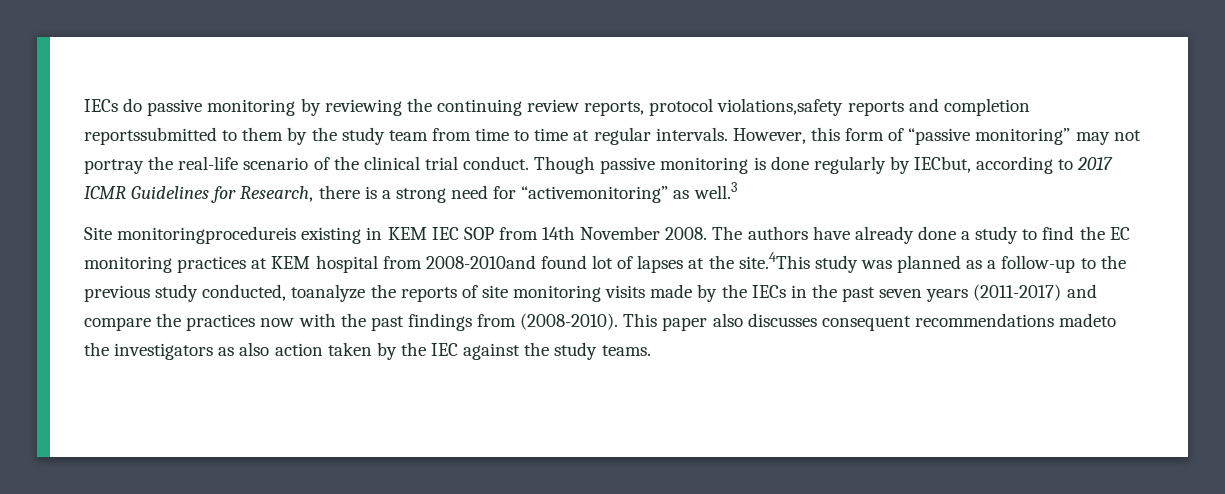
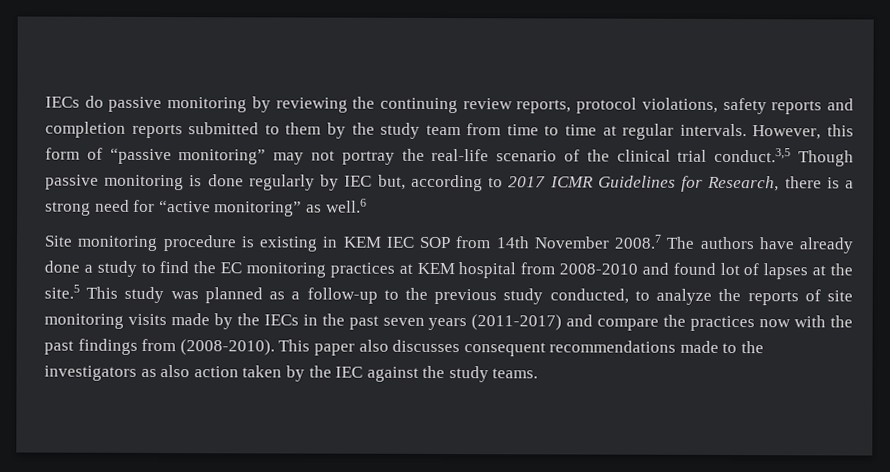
- IECs do passive monitoring by reviewing the continuing review reports, protocol violations,safety reports and completion reportssubmitted to them by the study team from time to time at regular intervals.
+ IECs do passive monitoring by reviewing the continuing review reports, protocol violations, safety reports and completion reports submitted to them by the study team from time to time at regular intervals.
- However, this form of “passive monitoring” may not portray the real-life scenario of the clinical trial conduct. Though passive monitoring is done regularly by IECbut, according to 2017 ICMR Guidelines for Research, there is a strong need for “activemonitoring” as well.3
- Site monitoringprocedureis existing in KEM IEC SOP from 14th November 2008. The authors have already done a study to find the EC monitoring practices at KEM hospital from 2008-2010and found lot of lapses at the site.4This study was planned as a follow-up to the previous study conducted, toanalyze the reports of site monitoring visits made by the IECs in the past seven years (2011-2017) and compare the practices now with the past findings from (2008-2010).
+ However, this form of “passive monitoring” may not portray the real-life scenario of the clinical trial conduct.3,5 Though passive monitoring is done regularly by IEC but, according to 2017 ICMR Guidelines for Research, there is a strong need for “active monitoring” as well.6
+ Site monitoring procedure is existing in KEM IEC SOP from 14th November 2008.7 The authors have already done a study to find the EC monitoring practices at KEM hospital from 2008-2010 and found lot of lapses at the site.5 This study was planned as a follow-up to the previous study conducted, to analyze the reports of site monitoring visits made by the IECs in the past seven years (2011-2017) and compare the practices now with the past findings from (2008-2010).
- This paper also discusses consequent recommendations madeto the investigators as also action taken by the IEC against the study teams.
+ This paper also discusses consequent recommendations made to the investigators as also action taken by the IEC against the study teams.

